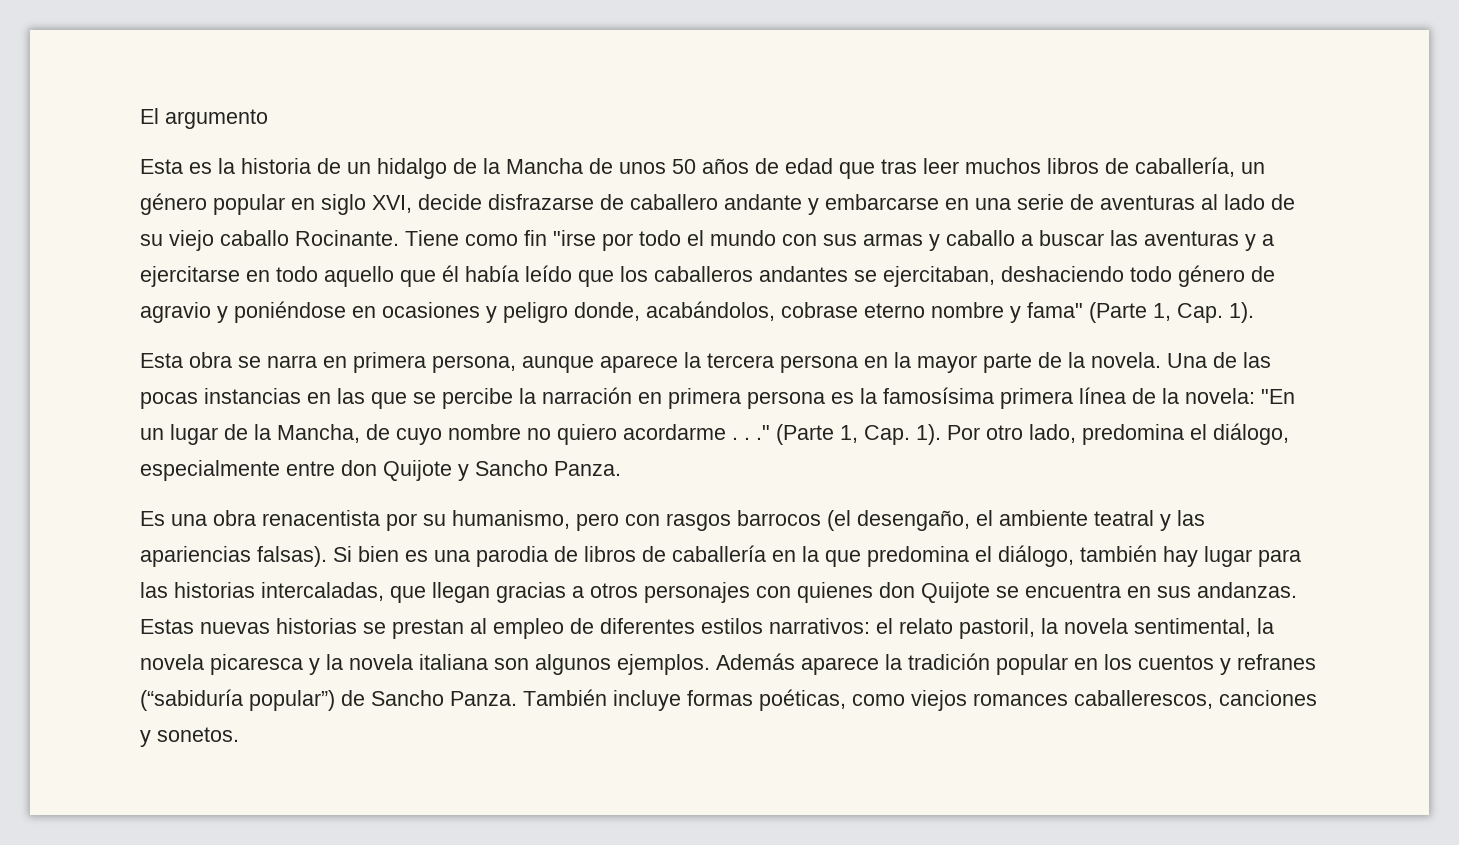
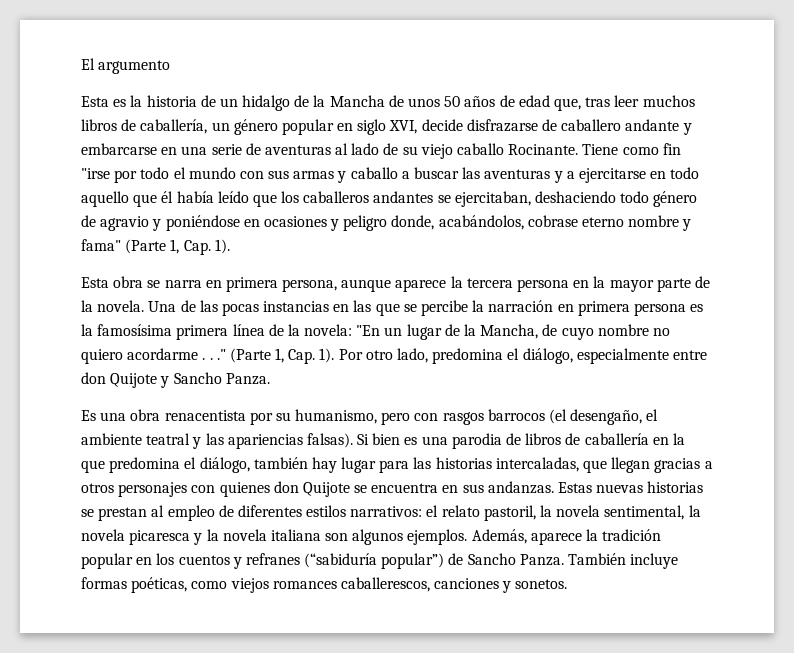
- Esta es la historia de un hidalgo de la Mancha de unos 50 años de edad que tras leer muchos libros de caballería, un género popular en siglo XVI, decide disfrazarse de caballero andante y embarcarse en una serie de aventuras al lado de su viejo caballo Rocinante.
+ Esta es la historia de un hidalgo de la Mancha de unos 50 años de edad que, tras leer muchos libros de caballería, un género popular en siglo XVI, decide disfrazarse de caballero andante y embarcarse en una serie de aventuras al lado de su viejo caballo Rocinante.
- Además aparece la tradición popular en los cuentos y refranes (“sabiduría popular”) de Sancho Panza.
+ Además, aparece la tradición popular en los cuentos y refranes (“sabiduría popular”) de Sancho Panza.

